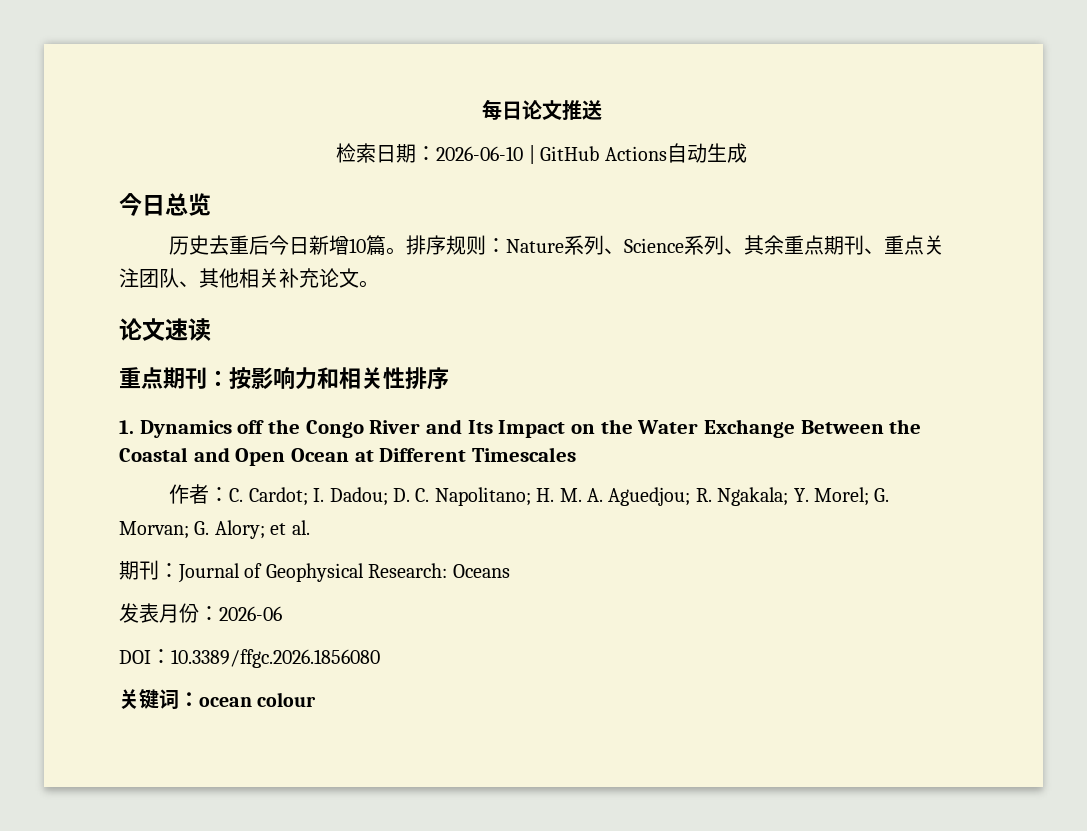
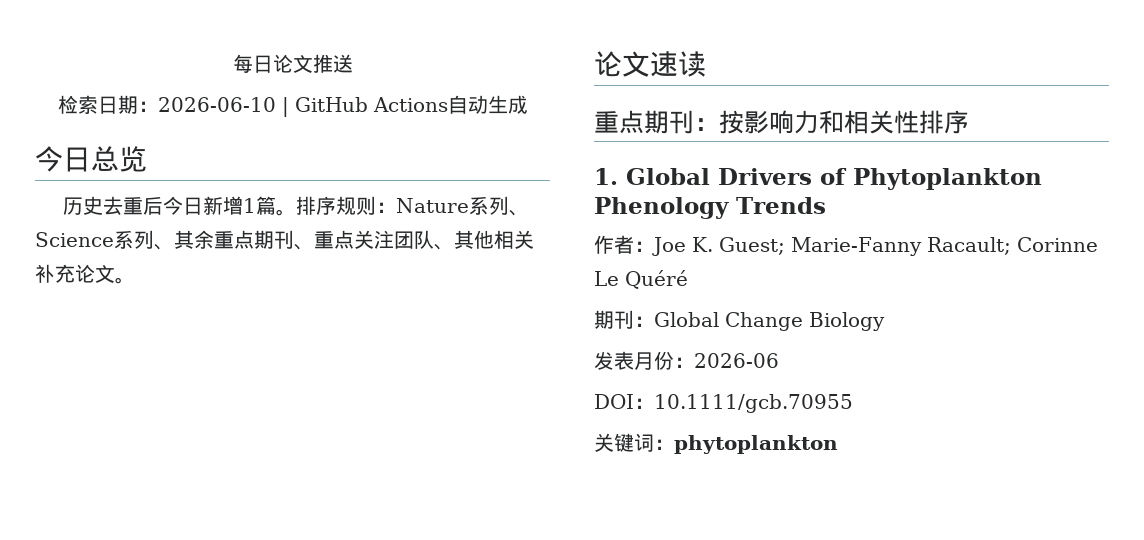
- 历史去重后今日新增10篇。
+ 历史去重后今日新增1篇。
- 1. Dynamics off the Congo River and Its Impact on the Water Exchange Between the Coastal and Open Ocean at Different Timescales
- 作者：C. Cardot; I. Dadou; D. C. Napolitano; H. M. A. Aguedjou; R. Ngakala; Y. Morel; G. Morvan; G. Alory; et al.
- 期刊：Journal of Geophysical Research: Oceans
+ 1. Global Drivers of Phytoplankton Phenology Trends
+ 作者：Joe K. Guest; Marie‐Fanny Racault; Corinne Le Quéré
+ 期刊：Global Change Biology
- DOI：10.3389/ffgc.2026.1856080
+ DOI：10.1111/gcb.70955
- 关键词：ocean colour
+ 关键词：phytoplankton

